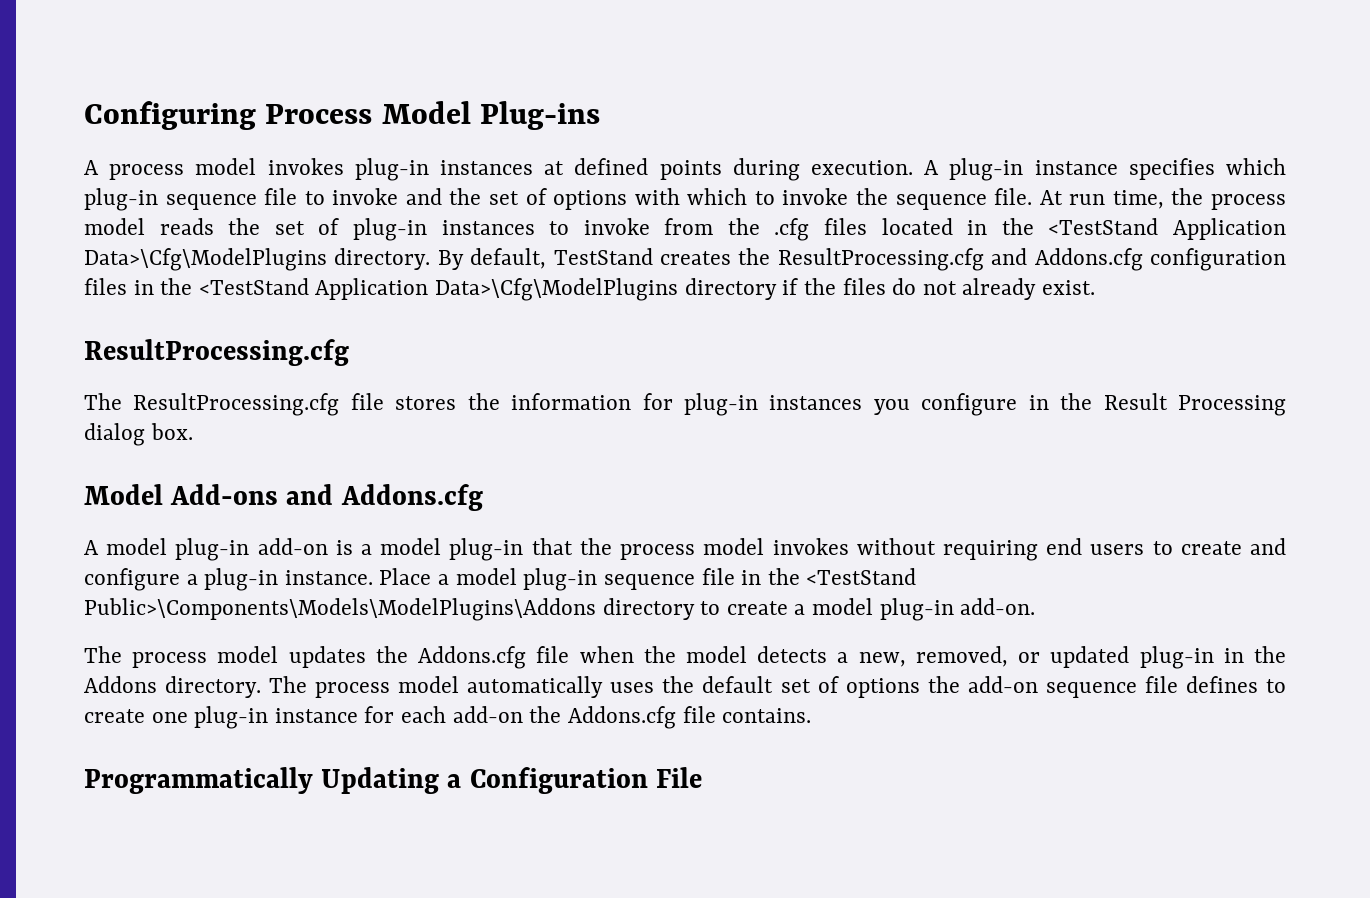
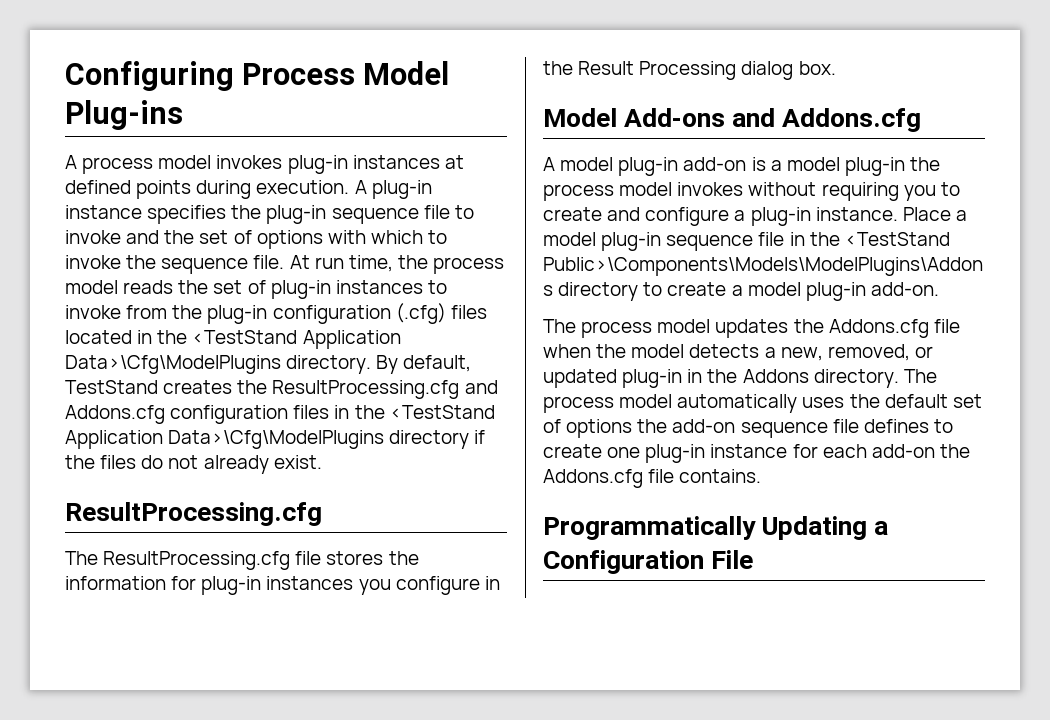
- A plug-in instance specifies which plug-in sequence file to invoke and the set of options with which to invoke the sequence file.
+ A plug-in instance specifies the plug-in sequence file to invoke and the set of options with which to invoke the sequence file.
- At run time, the process model reads the set of plug-in instances to invoke from the .cfg files located in the <TestStand Application Data>\Cfg\ModelPlugins directory.
+ At run time, the process model reads the set of plug-in instances to invoke from the plug-in configuration (.cfg) files located in the <TestStand Application Data>\Cfg\ModelPlugins directory.
- A model plug-in add-on is a model plug-in that the process model invokes without requiring end users to create and configure a plug-in instance.
+ A model plug-in add-on is a model plug-in the process model invokes without requiring you to create and configure a plug-in instance.

